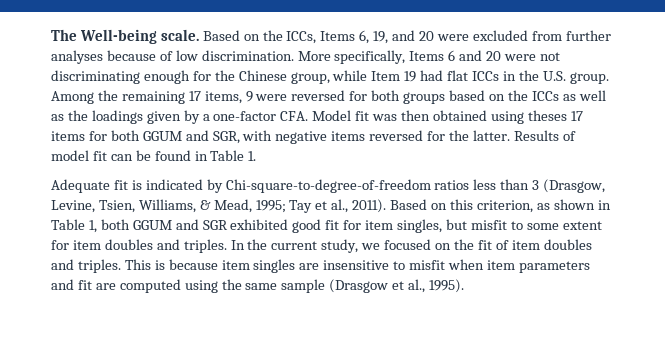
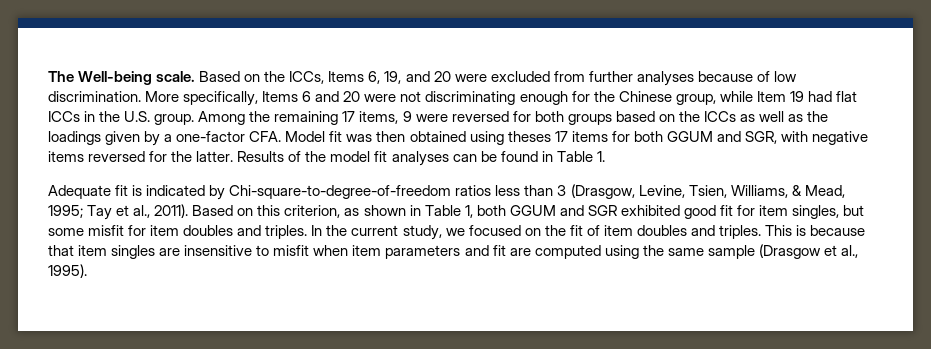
- Results of model fit can be found in Table 1.
+ Results of the model fit analyses can be found in Table 1.
- Based on this criterion, as shown in Table 1, both GGUM and SGR exhibited good fit for item singles, but misfit to some extent for item doubles and triples.
+ Based on this criterion, as shown in Table 1, both GGUM and SGR exhibited good fit for item singles, but some misfit for item doubles and triples.
- This is because item singles are insensitive to misfit when item parameters and fit are computed using the same sample (Drasgow et al., 1995).
+ This is because that item singles are insensitive to misfit when item parameters and fit are computed using the same sample (Drasgow et al., 1995).

